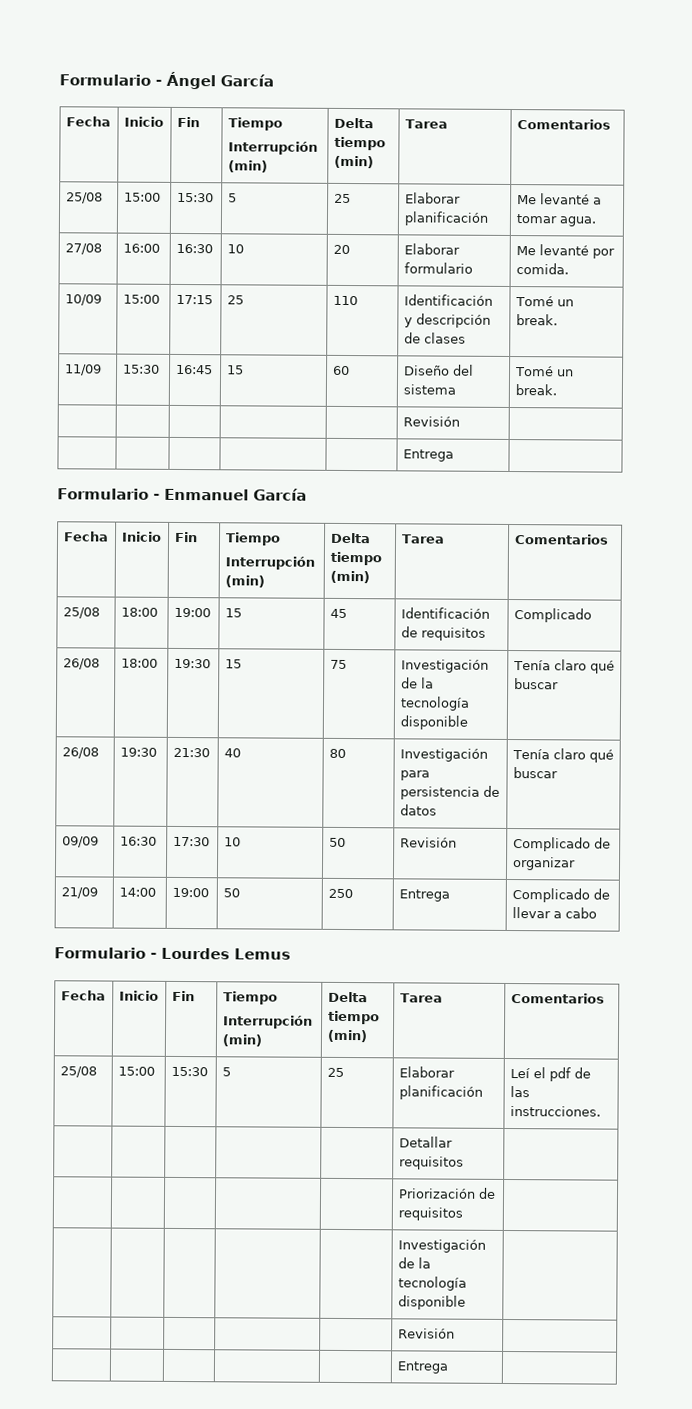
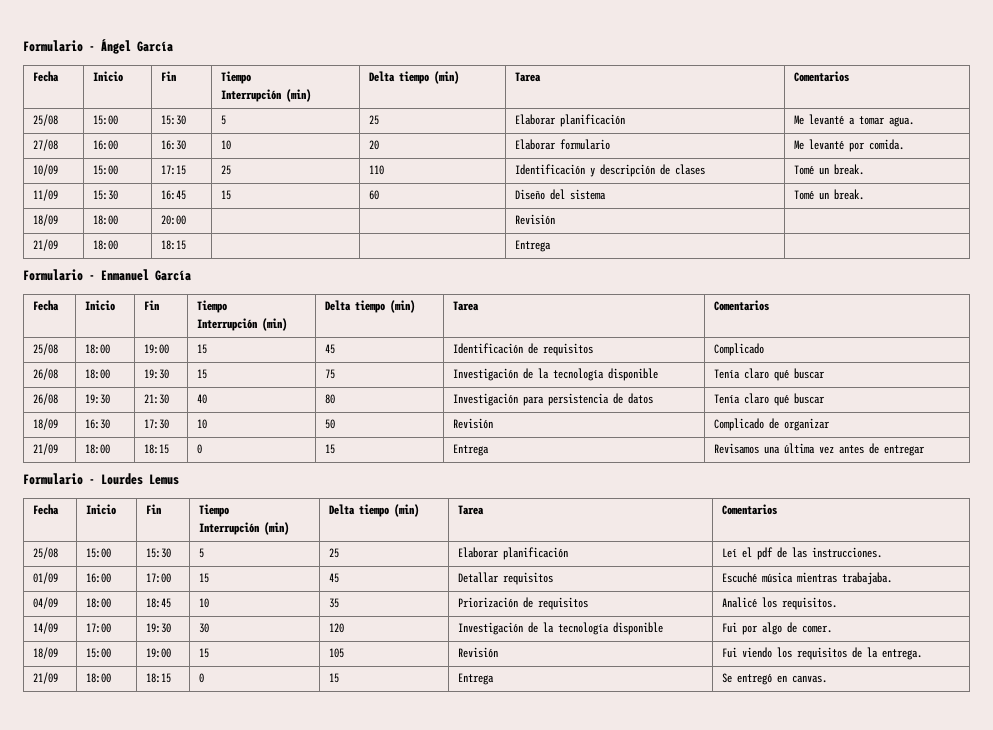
  11/09 | 15:30 | 16:45 | 15 | 60 | Diseño del sistema | Tomé un break.
- | | | | | Revisión |
- | | | | | Entrega |
+ 18/09 | 18:00 | 20:00 | | | Revisión |
+ 21/09 | 18:00 | 18:15 | | | Entrega |
- 09/09 | 16:30 | 17:30 | 10 | 50 | Revisión | Complicado de organizar
+ 18/09 | 16:30 | 17:30 | 10 | 50 | Revisión | Complicado de organizar
- 21/09 | 14:00 | 19:00 | 50 | 250 | Entrega | Complicado de llevar a cabo
+ 21/09 | 18:00 | 18:15 | 0 | 15 | Entrega | Revisamos una última vez antes de entregar
- | | | | | Detallar requisitos |
- | | | | | Priorización de requisitos |
- | | | | | Investigación de la tecnología disponible |
- | | | | | Revisión |
- | | | | | Entrega |
+ 01/09 | 16:00 | 17:00 | 15 | 45 | Detallar requisitos | Escuché música mientras trabajaba.
+ 04/09 | 18:00 | 18:45 | 10 | 35 | Priorización de requisitos | Analicé los requisitos.
+ 14/09 | 17:00 | 19:30 | 30 | 120 | Investigación de la tecnología disponible | Fui por algo de comer.
+ 18/09 | 15:00 | 19:00 | 15 | 105 | Revisión | Fui viendo los requisitos de la entrega.
+ 21/09 | 18:00 | 18:15 | 0 | 15 | Entrega | Se entregó en canvas.

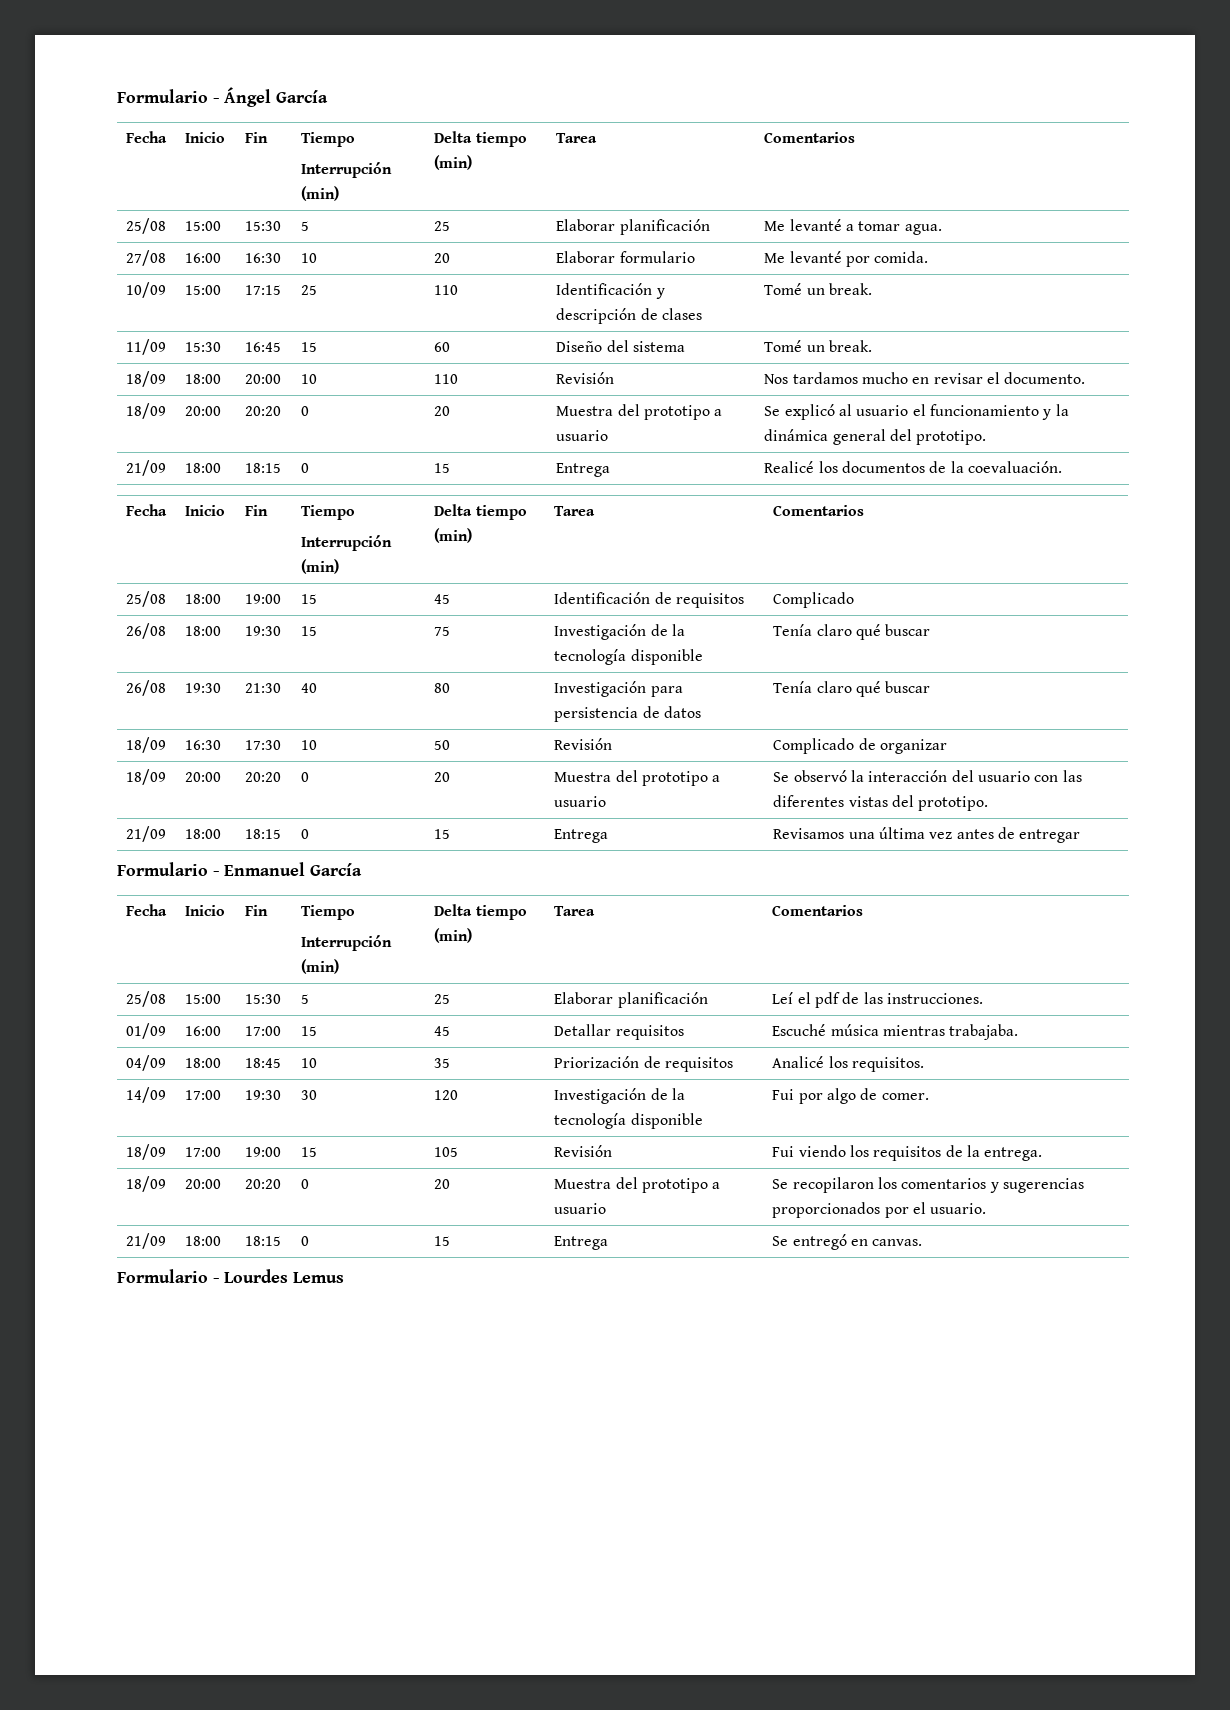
- 18/09 | 18:00 | 20:00 | | | Revisión |
- 21/09 | 18:00 | 18:15 | | | Entrega |
- Formulario - Enmanuel García
+ 18/09 | 18:00 | 20:00 | 10 | 110 | Revisión | Nos tardamos mucho en revisar el documento.
+ 18/09 | 20:00 | 20:20 | 0 | 20 | Muestra del prototipo a usuario | Se explicó al usuario el funcionamiento y la dinámica general del prototipo.
+ 21/09 | 18:00 | 18:15 | 0 | 15 | Entrega | Realicé los documentos de la coevaluación.
+ 18/09 | 20:00 | 20:20 | 0 | 20 | Muestra del prototipo a usuario | Se observó la interacción del usuario con las diferentes vistas del prototipo.
- Formulario - Lourdes Lemus
+ Formulario - Enmanuel García
- 18/09 | 15:00 | 19:00 | 15 | 105 | Revisión | Fui viendo los requisitos de la entrega.
+ 18/09 | 17:00 | 19:00 | 15 | 105 | Revisión | Fui viendo los requisitos de la entrega.
+ 18/09 | 20:00 | 20:20 | 0 | 20 | Muestra del prototipo a usuario | Se recopilaron los comentarios y sugerencias proporcionados por el usuario.
+ Formulario - Lourdes Lemus

